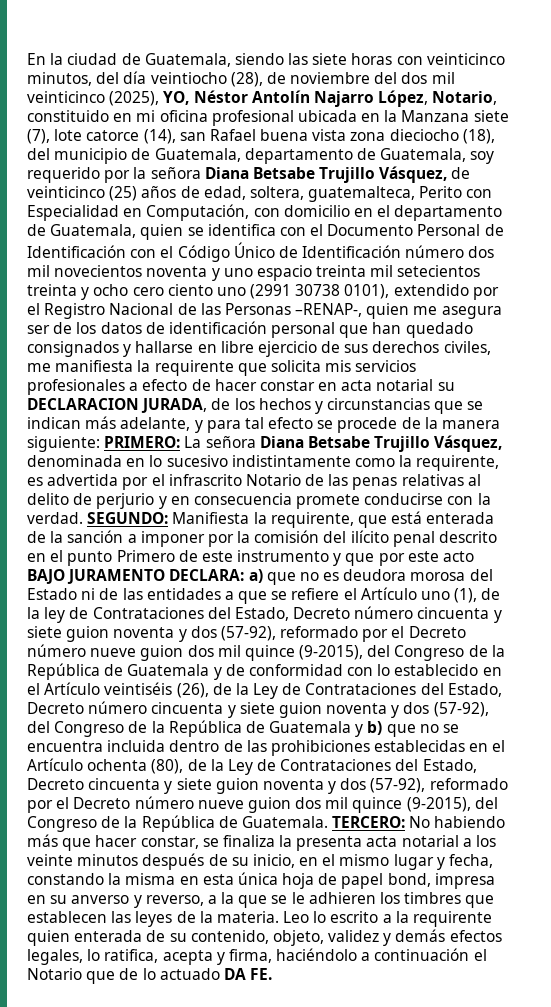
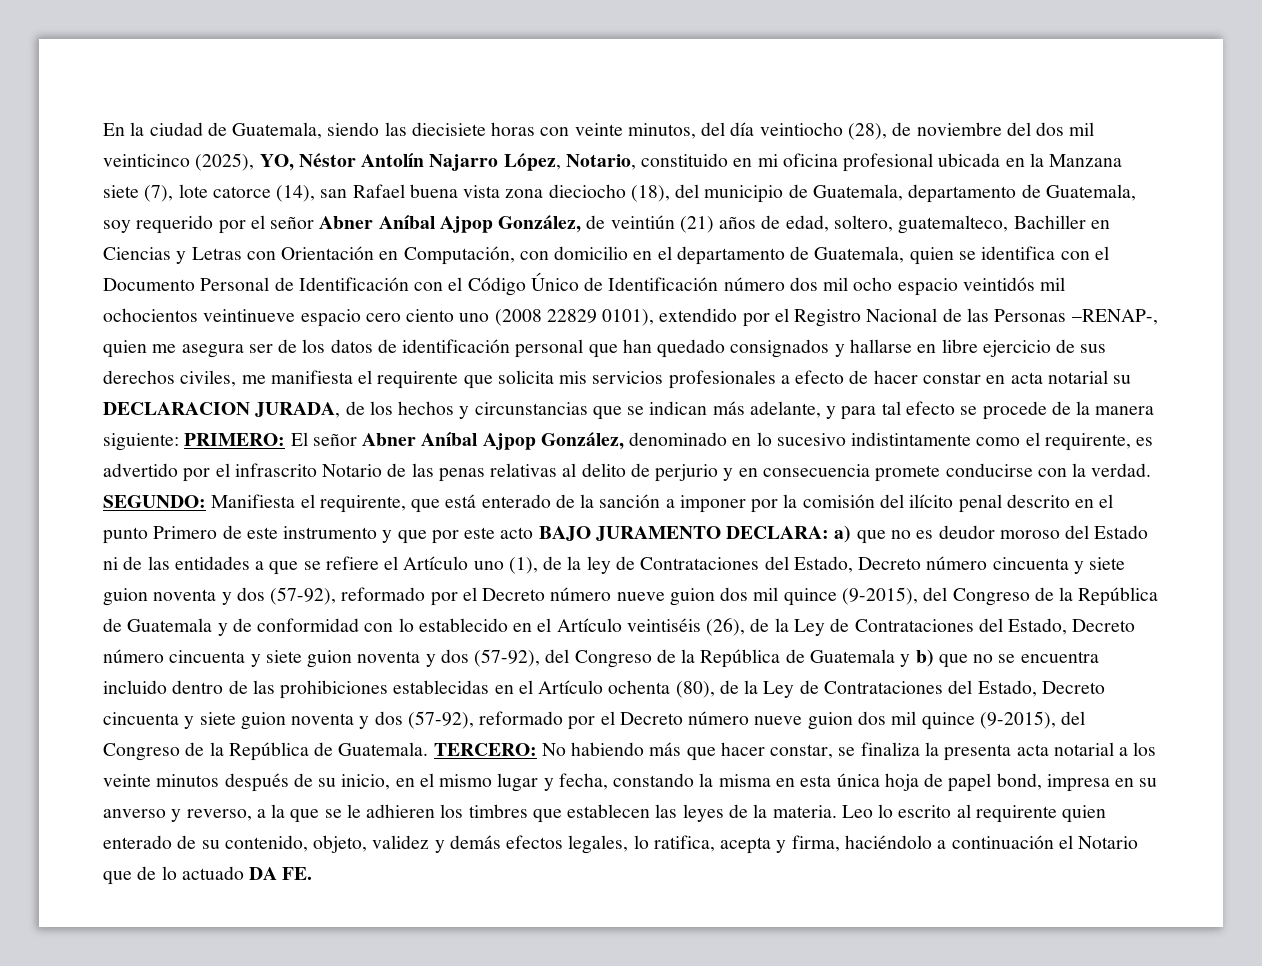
- En la ciudad de Guatemala, siendo las siete horas con veinticinco minutos, del día veintiocho (28), de noviembre del dos mil veinticinco (2025), YO, Néstor Antolín Najarro López, Notario, constituido en mi oficina profesional ubicada en la Manzana siete (7), lote catorce (14), san Rafael buena vista zona dieciocho (18), del municipio de Guatemala, departamento de Guatemala, soy requerido por la señora Diana Betsabe Trujillo Vásquez, de veinticinco (25) años de edad, soltera, guatemalteca, Perito con Especialidad en Computación, con domicilio en el departamento de Guatemala, quien se identifica con el Documento Personal de Identificación con el Código Único de Identificación número dos mil novecientos noventa y uno espacio treinta mil setecientos treinta y ocho cero ciento uno (2991 30738 0101), extendido por el Registro Nacional de las Personas –RENAP-, quien me asegura ser de los datos de identificación personal que han quedado consignados y hallarse en libre ejercicio de sus derechos civiles, me manifiesta la requirente que solicita mis servicios profesionales a efecto de hacer constar en acta notarial su DECLARACION JURADA, de los hechos y circunstancias que se indican más adelante, y para tal efecto se procede de la manera siguiente:
+ En la ciudad de Guatemala, siendo las diecisiete horas con veinte minutos, del día veintiocho (28), de noviembre del dos mil veinticinco (2025), YO, Néstor Antolín Najarro López, Notario, constituido en mi oficina profesional ubicada en la Manzana siete (7), lote catorce (14), san Rafael buena vista zona dieciocho (18), del municipio de Guatemala, departamento de Guatemala, soy requerido por el señor Abner Aníbal Ajpop González, de veintiún (21) años de edad, soltero, guatemalteco, Bachiller en Ciencias y Letras con Orientación en Computación, con domicilio en el departamento de Guatemala, quien se identifica con el Documento Personal de Identificación con el Código Único de Identificación número dos mil ocho espacio veintidós mil ochocientos veintinueve espacio cero ciento uno (2008 22829 0101), extendido por el Registro Nacional de las Personas –RENAP-, quien me asegura ser de los datos de identificación personal que han quedado consignados y hallarse en libre ejercicio de sus derechos civiles, me manifiesta el requirente que solicita mis servicios profesionales a efecto de hacer constar en acta notarial su DECLARACION JURADA, de los hechos y circunstancias que se indican más adelante, y para tal efecto se procede de la manera siguiente:
- La señora Diana Betsabe Trujillo Vásquez, denominada en lo sucesivo indistintamente como la requirente, es advertida por el infrascrito Notario de las penas relativas al delito de perjurio y en consecuencia promete conducirse con la verdad.
+ El señor Abner Aníbal Ajpop González, denominado en lo sucesivo indistintamente como el requirente, es advertido por el infrascrito Notario de las penas relativas al delito de perjurio y en consecuencia promete conducirse con la verdad.
- Manifiesta la requirente, que está enterada de la sanción a imponer por la comisión del ilícito penal descrito en el punto Primero de este instrumento y que por este acto BAJO JURAMENTO DECLARA:
+ Manifiesta el requirente, que está enterado de la sanción a imponer por la comisión del ilícito penal descrito en el punto Primero de este instrumento y que por este acto BAJO JURAMENTO DECLARA:
- a) que no es deudora morosa del Estado ni de las entidades a que se refiere el Artículo uno (1), de la ley de Contrataciones del Estado, Decreto número cincuenta y siete guion noventa y dos (57-92), reformado por el Decreto número nueve guion dos mil quince (9-2015), del Congreso de la República de Guatemala y de conformidad con lo establecido en el Artículo veintiséis (26), de la Ley de Contrataciones del Estado, Decreto número cincuenta y siete guion noventa y dos (57-92), del Congreso de la República de Guatemala y b) que no se encuentra incluida dentro de las prohibiciones establecidas en el Artículo ochenta (80), de la Ley de Contrataciones del Estado, Decreto cincuenta y siete guion noventa y dos (57-92), reformado por el Decreto número nueve guion dos mil quince (9-2015), del Congreso de la República de Guatemala.
+ a) que no es deudor moroso del Estado ni de las entidades a que se refiere el Artículo uno (1), de la ley de Contrataciones del Estado, Decreto número cincuenta y siete guion noventa y dos (57-92), reformado por el Decreto número nueve guion dos mil quince (9-2015), del Congreso de la República de Guatemala y de conformidad con lo establecido en el Artículo veintiséis (26), de la Ley de Contrataciones del Estado, Decreto número cincuenta y siete guion noventa y dos (57-92), del Congreso de la República de Guatemala y b) que no se encuentra incluido dentro de las prohibiciones establecidas en el Artículo ochenta (80), de la Ley de Contrataciones del Estado, Decreto cincuenta y siete guion noventa y dos (57-92), reformado por el Decreto número nueve guion dos mil quince (9-2015), del Congreso de la República de Guatemala.
- Leo lo escrito a la requirente quien enterada de su contenido, objeto, validez y demás efectos legales, lo ratifica, acepta y firma, haciéndolo a continuación el Notario que de lo actuado DA FE.
+ Leo lo escrito al requirente quien enterado de su contenido, objeto, validez y demás efectos legales, lo ratifica, acepta y firma, haciéndolo a continuación el Notario que de lo actuado DA FE.

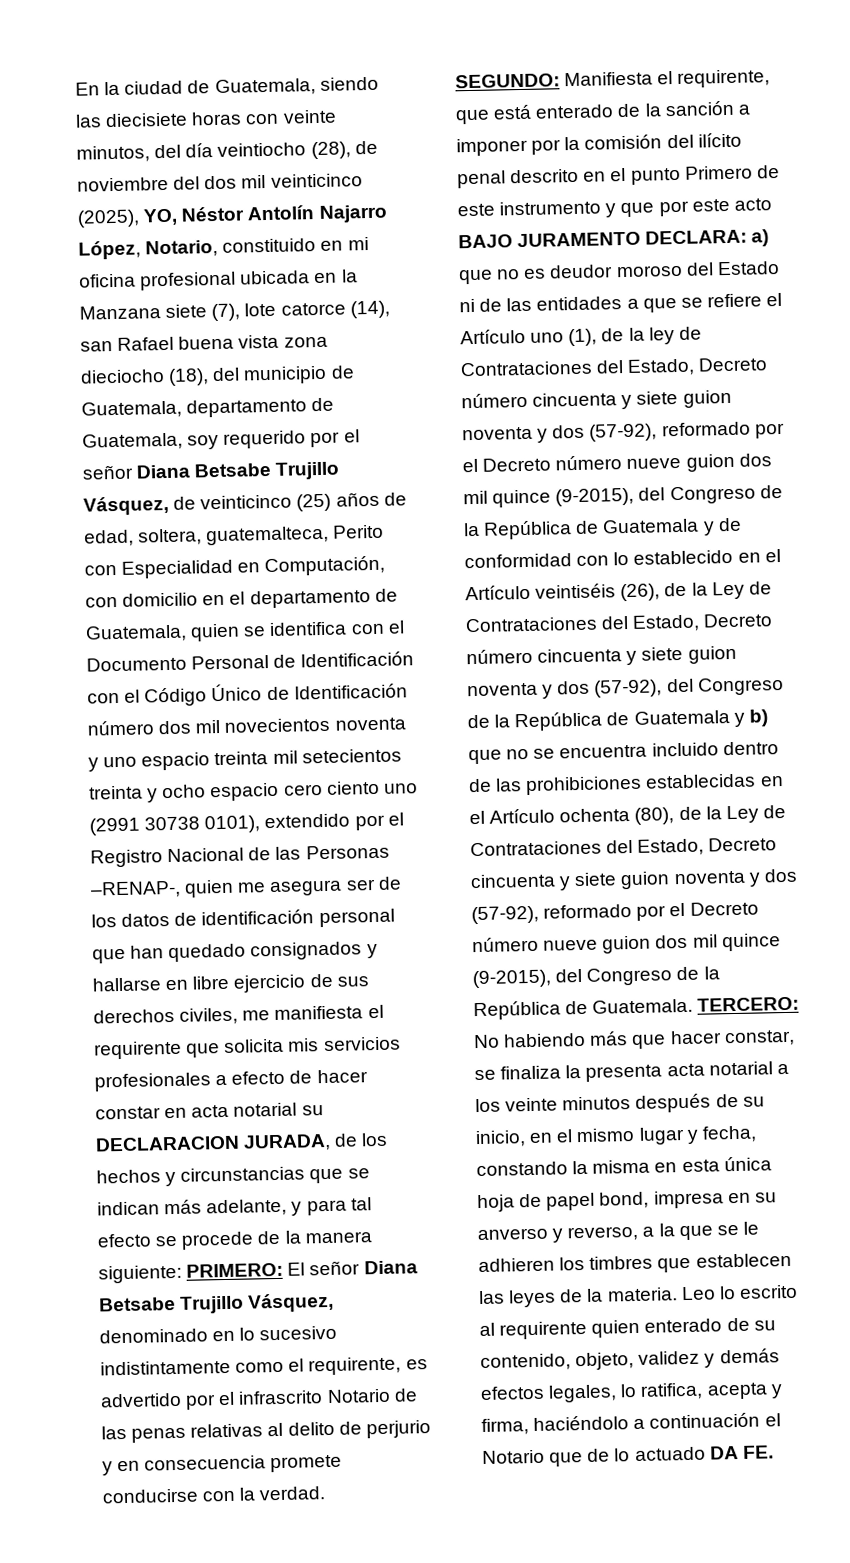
- En la ciudad de Guatemala, siendo las diecisiete horas con veinte minutos, del día veintiocho (28), de noviembre del dos mil veinticinco (2025), YO, Néstor Antolín Najarro López, Notario, constituido en mi oficina profesional ubicada en la Manzana siete (7), lote catorce (14), san Rafael buena vista zona dieciocho (18), del municipio de Guatemala, departamento de Guatemala, soy requerido por el señor Abner Aníbal Ajpop González, de veintiún (21) años de edad, soltero, guatemalteco, Bachiller en Ciencias y Letras con Orientación en Computación, con domicilio en el departamento de Guatemala, quien se identifica con el Documento Personal de Identificación con el Código Único de Identificación número dos mil ocho espacio veintidós mil ochocientos veintinueve espacio cero ciento uno (2008 22829 0101), extendido por el Registro Nacional de las Personas –RENAP-, quien me asegura ser de los datos de identificación personal que han quedado consignados y hallarse en libre ejercicio de sus derechos civiles, me manifiesta el requirente que solicita mis servicios profesionales a efecto de hacer constar en acta notarial su DECLARACION JURADA, de los hechos y circunstancias que se indican más adelante, y para tal efecto se procede de la manera siguiente:
+ En la ciudad de Guatemala, siendo las diecisiete horas con veinte minutos, del día veintiocho (28), de noviembre del dos mil veinticinco (2025), YO, Néstor Antolín Najarro López, Notario, constituido en mi oficina profesional ubicada en la Manzana siete (7), lote catorce (14), san Rafael buena vista zona dieciocho (18), del municipio de Guatemala, departamento de Guatemala, soy requerido por el señor Diana Betsabe Trujillo Vásquez, de veinticinco (25) años de edad, soltera, guatemalteca, Perito con Especialidad en Computación, con domicilio en el departamento de Guatemala, quien se identifica con el Documento Personal de Identificación con el Código Único de Identificación número dos mil novecientos noventa y uno espacio treinta mil setecientos treinta y ocho espacio cero ciento uno (2991 30738 0101), extendido por el Registro Nacional de las Personas –RENAP-, quien me asegura ser de los datos de identificación personal que han quedado consignados y hallarse en libre ejercicio de sus derechos civiles, me manifiesta el requirente que solicita mis servicios profesionales a efecto de hacer constar en acta notarial su DECLARACION JURADA, de los hechos y circunstancias que se indican más adelante, y para tal efecto se procede de la manera siguiente:
- El señor Abner Aníbal Ajpop González, denominado en lo sucesivo indistintamente como el requirente, es advertido por el infrascrito Notario de las penas relativas al delito de perjurio y en consecuencia promete conducirse con la verdad.
+ El señor Diana Betsabe Trujillo Vásquez, denominado en lo sucesivo indistintamente como el requirente, es advertido por el infrascrito Notario de las penas relativas al delito de perjurio y en consecuencia promete conducirse con la verdad.

